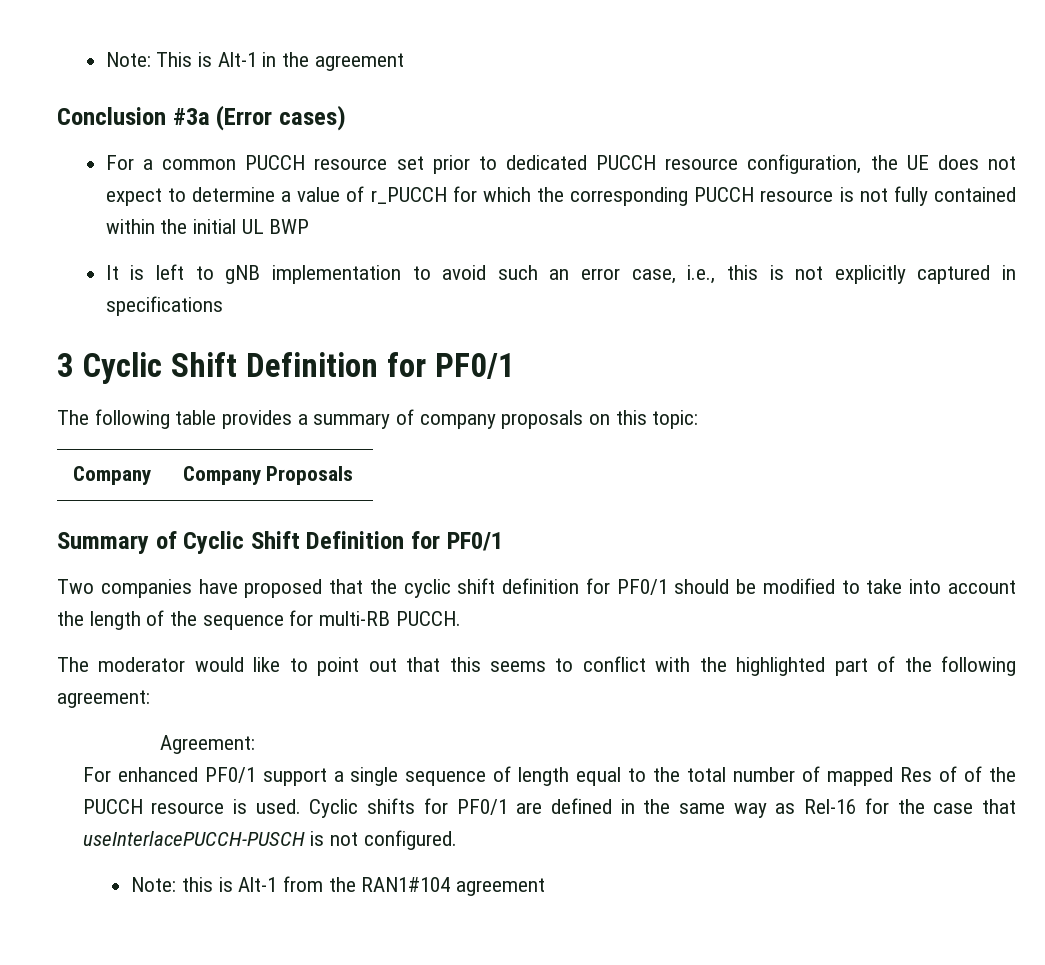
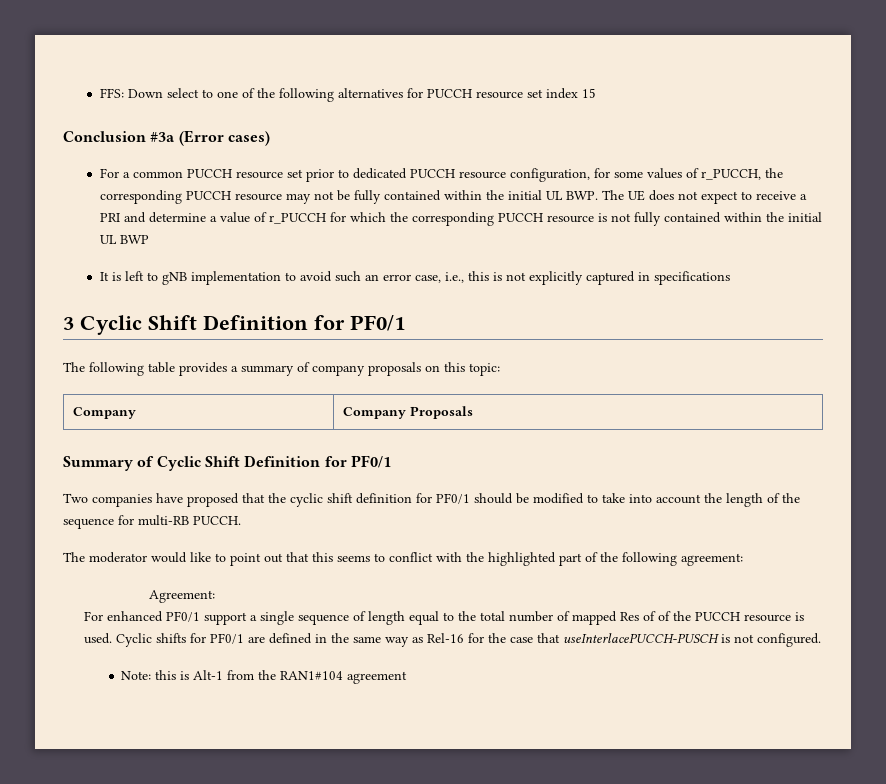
- Note: This is Alt-1 in the agreement
+ FFS: Down select to one of the following alternatives for PUCCH resource set index 15
- For a common PUCCH resource set prior to dedicated PUCCH resource configuration, the UE does not expect to determine a value of r_PUCCH for which the corresponding PUCCH resource is not fully contained within the initial UL BWP
+ For a common PUCCH resource set prior to dedicated PUCCH resource configuration, for some values of r_PUCCH, the corresponding PUCCH resource may not be fully contained within the initial UL BWP. The UE does not expect to receive a PRI and determine a value of r_PUCCH for which the corresponding PUCCH resource is not fully contained within the initial UL BWP

